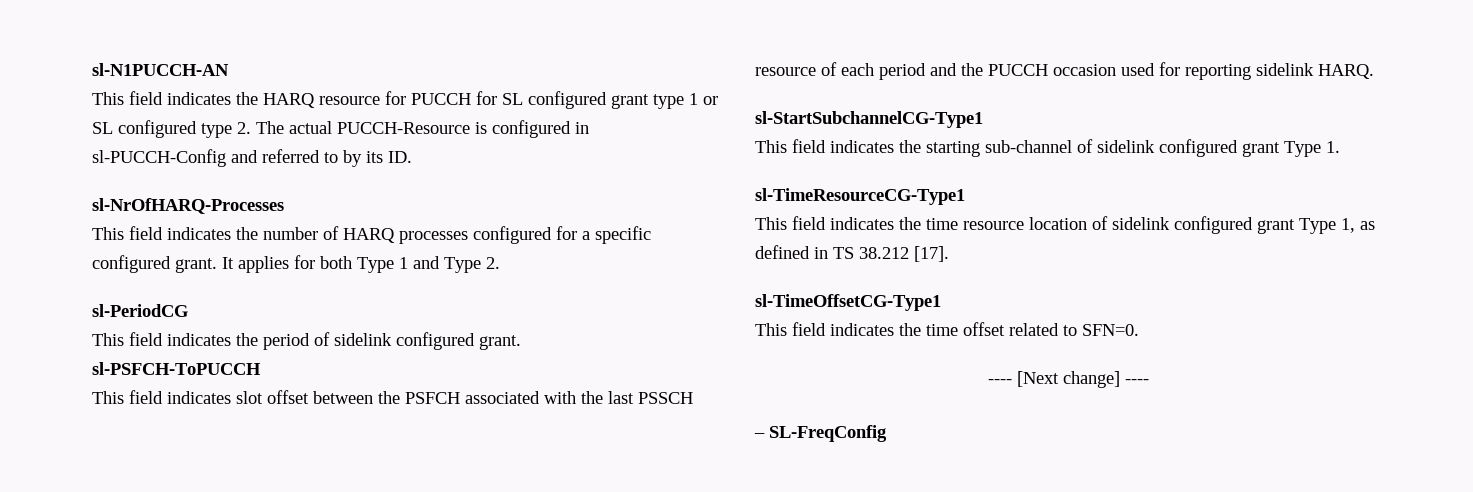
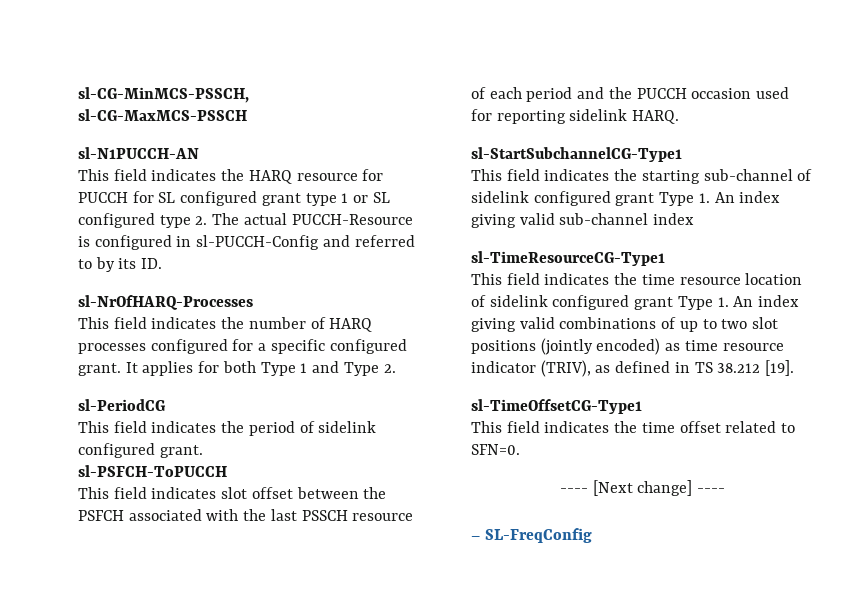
+ sl-CG-MinMCS-PSSCH, sl-CG-MaxMCS-PSSCH
- This field indicates the starting sub-channel of sidelink configured grant Type 1.
+ This field indicates the starting sub-channel of sidelink configured grant Type 1. An index giving valid sub-channel index
- This field indicates the time resource location of sidelink configured grant Type 1, as defined in TS 38.212 [17].
+ This field indicates the time resource location of sidelink configured grant Type 1. An index giving valid combinations of up to two slot positions (jointly encoded) as time resource indicator (TRIV), as defined in TS 38.212 [19].

